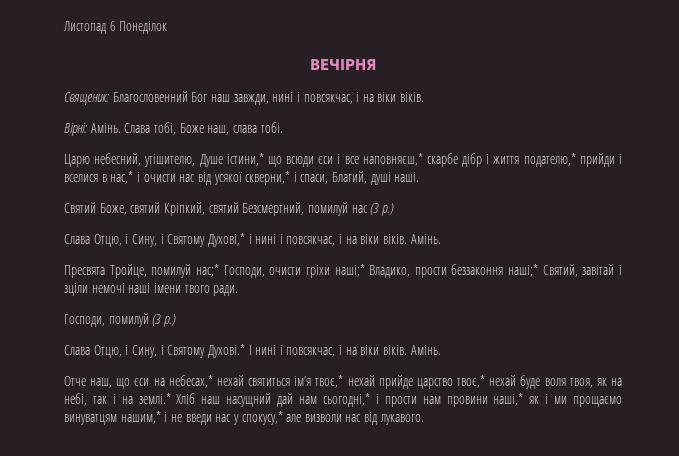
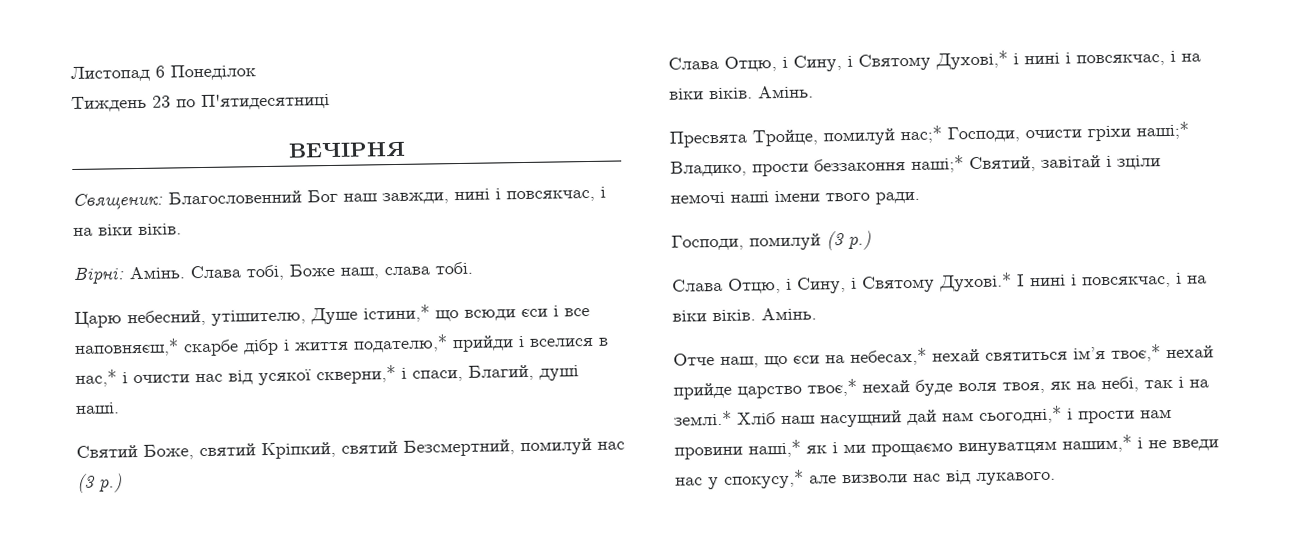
+ Тиждень 23 по П'ятидесятниці

